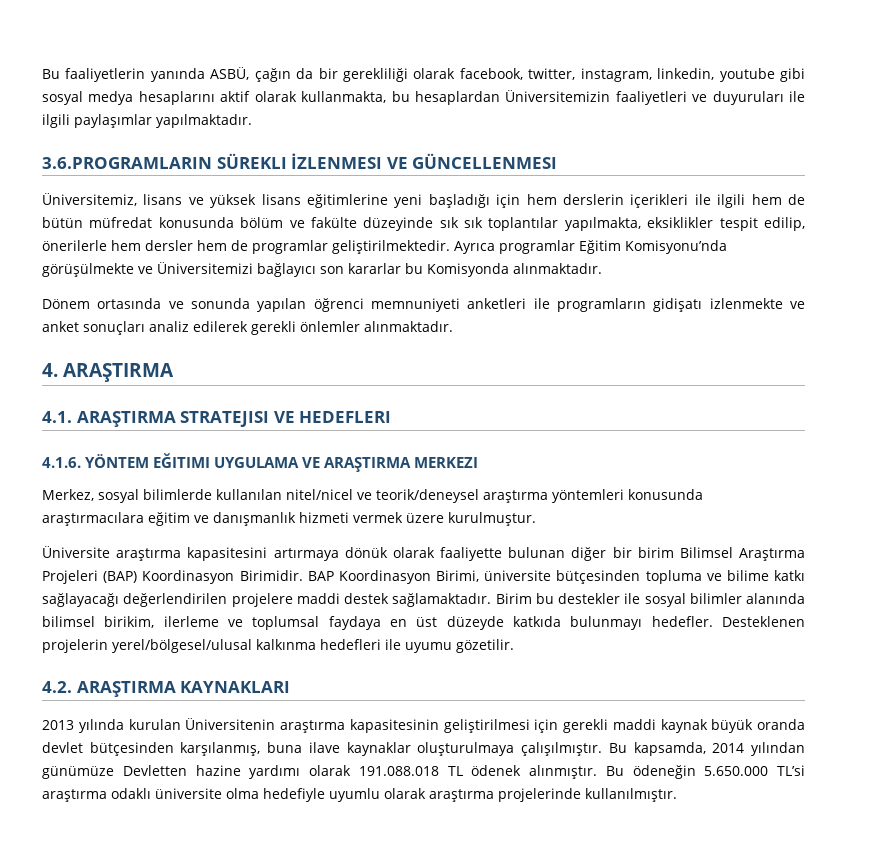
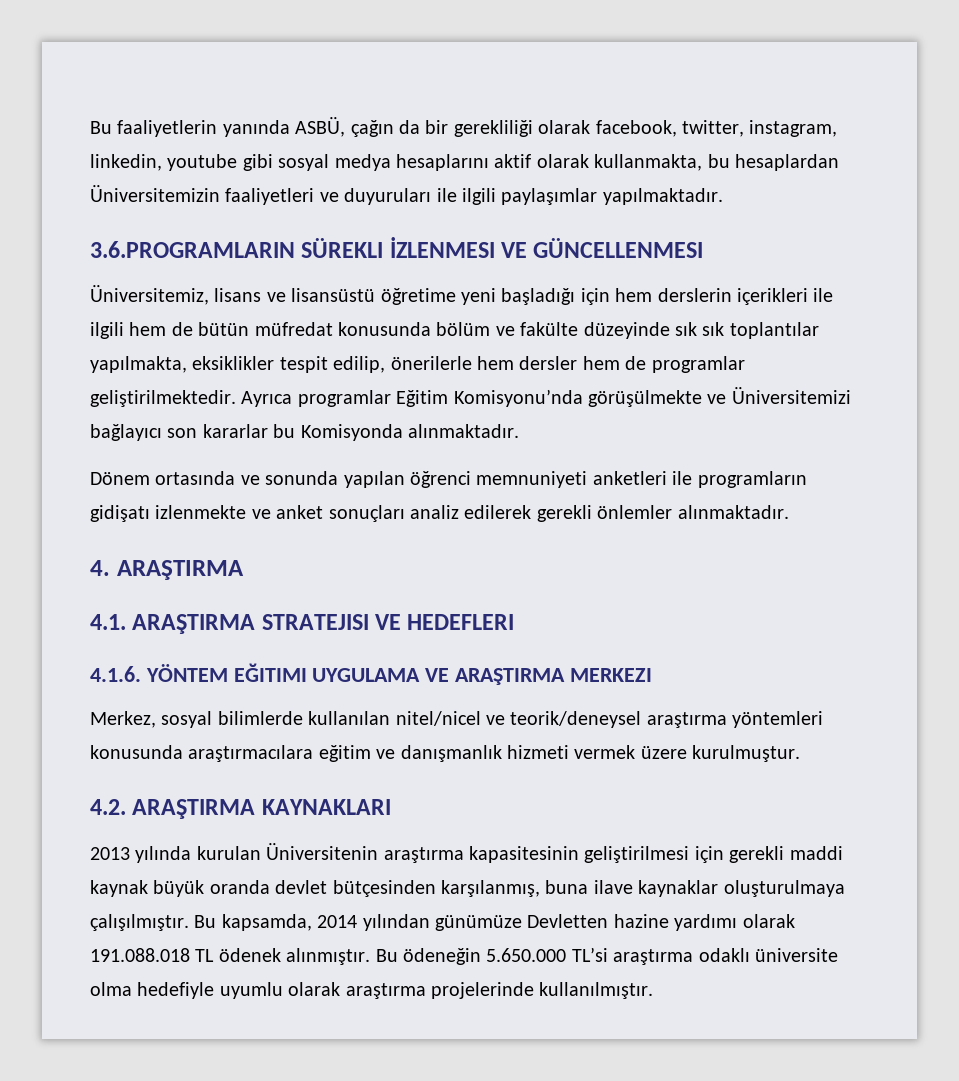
- Üniversitemiz, lisans ve yüksek lisans eğitimlerine yeni başladığı için hem derslerin içerikleri ile ilgili hem de bütün müfredat konusunda bölüm ve fakülte düzeyinde sık sık toplantılar yapılmakta, eksiklikler tespit edilip, önerilerle hem dersler hem de programlar geliştirilmektedir.
+ Üniversitemiz, lisans ve lisansüstü öğretime yeni başladığı için hem derslerin içerikleri ile ilgili hem de bütün müfredat konusunda bölüm ve fakülte düzeyinde sık sık toplantılar yapılmakta, eksiklikler tespit edilip, önerilerle hem dersler hem de programlar geliştirilmektedir.
- Üniversite araştırma kapasitesini artırmaya dönük olarak faaliyette bulunan diğer bir birim Bilimsel Araştırma Projeleri (BAP) Koordinasyon Birimidir. BAP Koordinasyon Birimi, üniversite bütçesinden topluma ve bilime katkı sağlayacağı değerlendirilen projelere maddi destek sağlamaktadır. Birim bu destekler ile sosyal bilimler alanında bilimsel birikim, ilerleme ve toplumsal faydaya en üst düzeyde katkıda bulunmayı hedefler. Desteklenen projelerin yerel/bölgesel/ulusal kalkınma hedefleri ile uyumu gözetilir.

